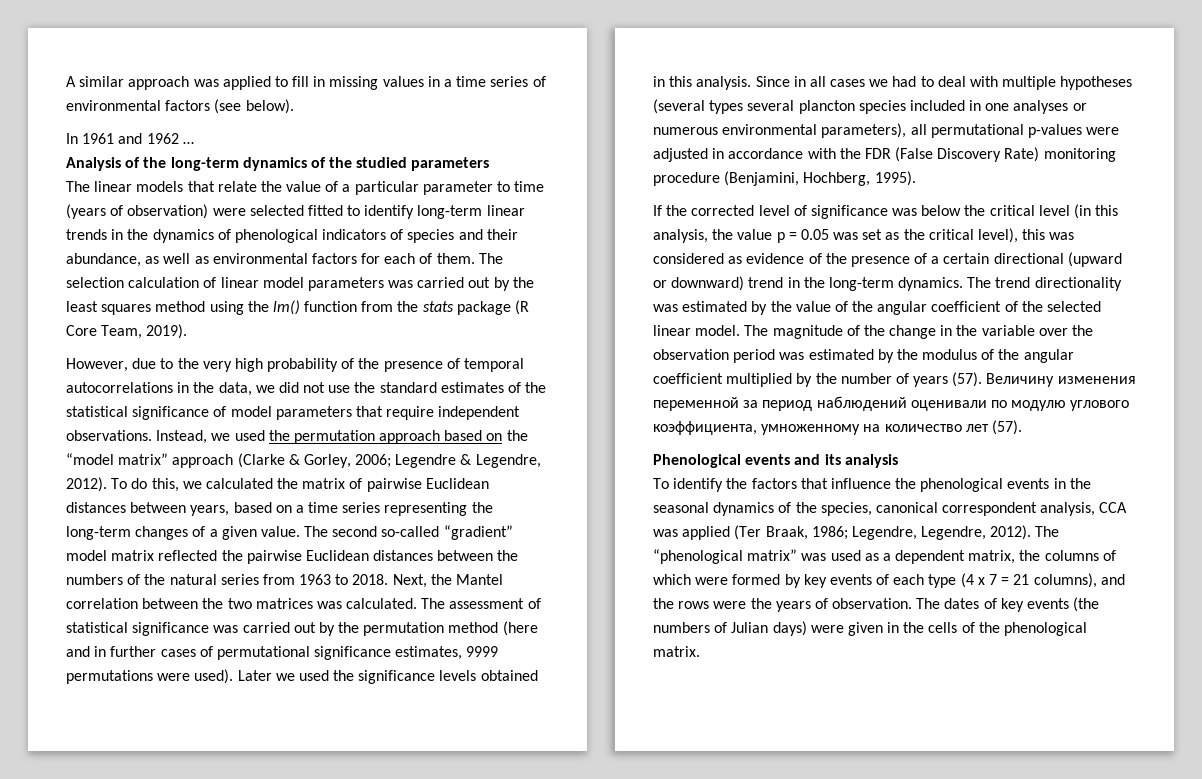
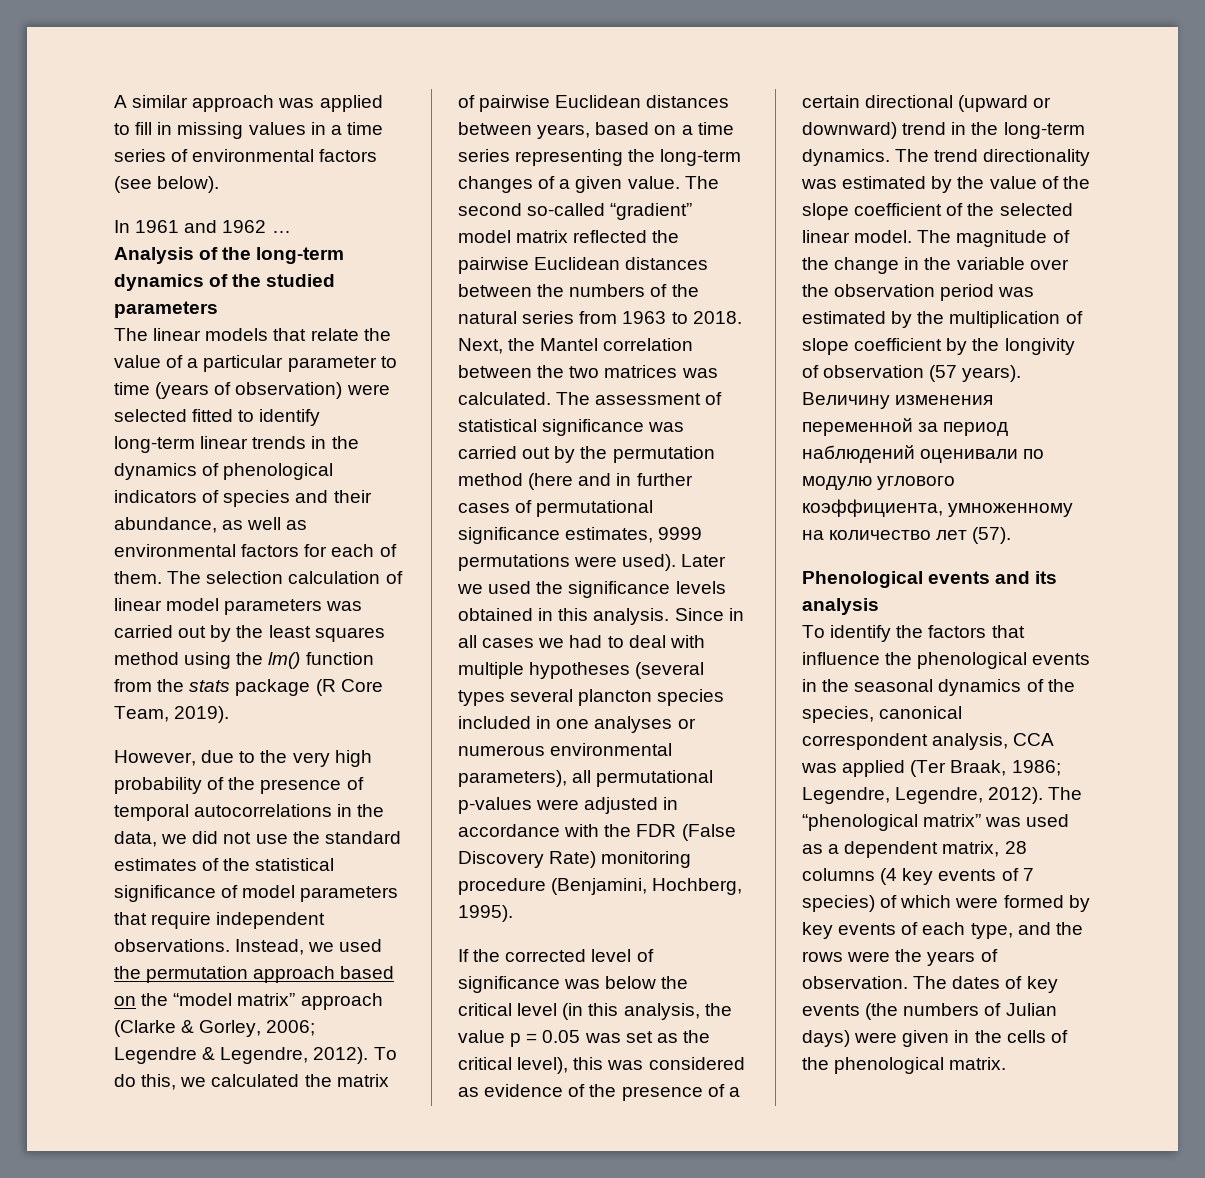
- The trend directionality was estimated by the value of the angular coefficient of the selected linear model.
+ The trend directionality was estimated by the value of the slope coefficient of the selected linear model.
- The magnitude of the change in the variable over the observation period was estimated by the modulus of the angular coefficient multiplied by the number of years (57).
+ The magnitude of the change in the variable over the observation period was estimated by the multiplication of slope coefficient by the longivity of observation (57 years).
- The “phenological matrix” was used as a dependent matrix, the columns of which were formed by key events of each type (4 x 7 = 21 columns), and the rows were the years of observation.
+ The “phenological matrix” was used as a dependent matrix, 28 columns (4 key events of 7 species) of which were formed by key events of each type, and the rows were the years of observation.

